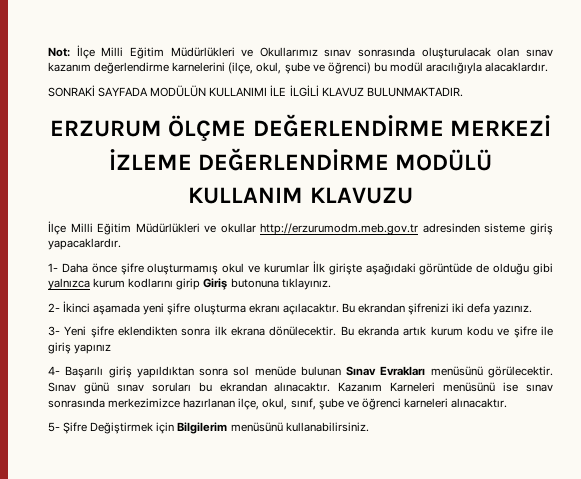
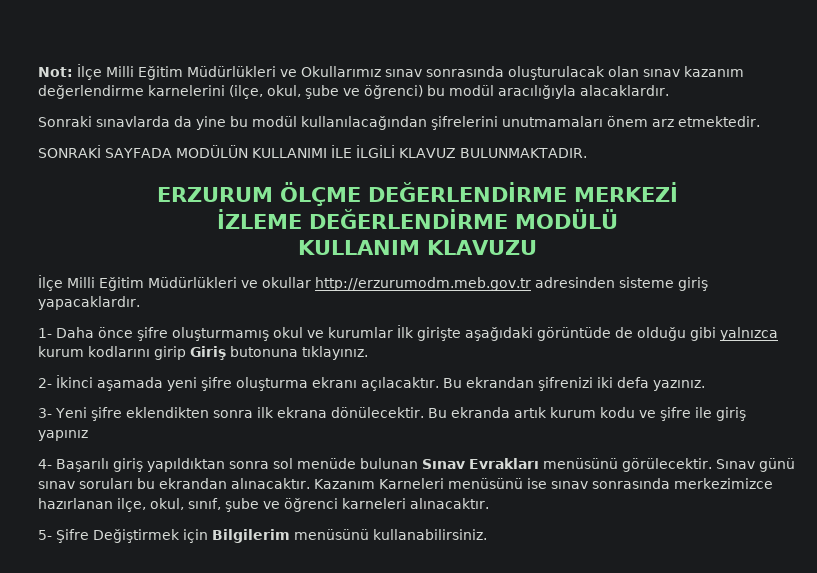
+ Sonraki sınavlarda da yine bu modül kullanılacağından şifrelerini unutmamaları önem arz etmektedir.

